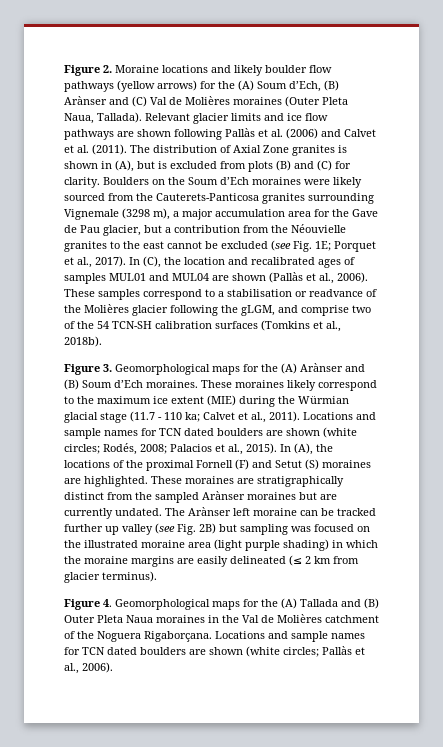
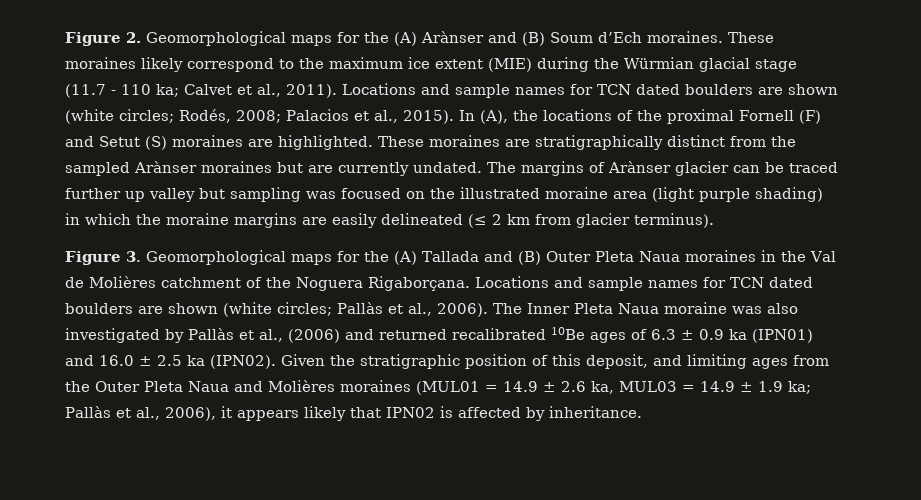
- Figure 2. Moraine locations and likely boulder flow pathways (yellow arrows) for the (A) Soum d’Ech, (B) Arànser and (C) Val de Molières moraines (Outer Pleta Naua, Tallada). Relevant glacier limits and ice flow pathways are shown following Pallàs et al. (2006) and Calvet et al. (2011). The distribution of Axial Zone granites is shown in (A), but is excluded from plots (B) and (C) for clarity. Boulders on the Soum d’Ech moraines were likely sourced from the Cauterets-Panticosa granites surrounding Vignemale (3298 m), a major accumulation area for the Gave de Pau glacier, but a contribution from the Néouvielle granites to the east cannot be excluded (see Fig. 1E; Porquet et al., 2017). In (C), the location and recalibrated ages of samples MUL01 and MUL04 are shown (Pallàs et al., 2006). These samples correspond to a stabilisation or readvance of the Molières glacier following the gLGM, and comprise two of the 54 TCN-SH calibration surfaces (Tomkins et al., 2018b).
- Figure 3. Geomorphological maps for the (A) Arànser and (B) Soum d’Ech moraines.
+ Figure 2. Geomorphological maps for the (A) Arànser and (B) Soum d’Ech moraines.
- The Arànser left moraine can be tracked further up valley (see Fig. 2B) but sampling was focused on the illustrated moraine area (light purple shading) in which the moraine margins are easily delineated (≤ 2 km from glacier terminus).
+ The margins of Arànser glacier can be traced further up valley but sampling was focused on the illustrated moraine area (light purple shading) in which the moraine margins are easily delineated (≤ 2 km from glacier terminus).
- Figure 4. Geomorphological maps for the (A) Tallada and (B) Outer Pleta Naua moraines in the Val de Molières catchment of the Noguera Rigaborçana.
+ Figure 3. Geomorphological maps for the (A) Tallada and (B) Outer Pleta Naua moraines in the Val de Molières catchment of the Noguera Rigaborçana.
+ The Inner Pleta Naua moraine was also investigated by Pallàs et al., (2006) and returned recalibrated 10Be ages of 6.3 ± 0.9 ka (IPN01) and 16.0 ± 2.5 ka (IPN02). Given the stratigraphic position of this deposit, and limiting ages from the Outer Pleta Naua and Molières moraines (MUL01 = 14.9 ± 2.6 ka, MUL03 = 14.9 ± 1.9 ka; Pallàs et al., 2006), it appears likely that IPN02 is affected by inheritance.

